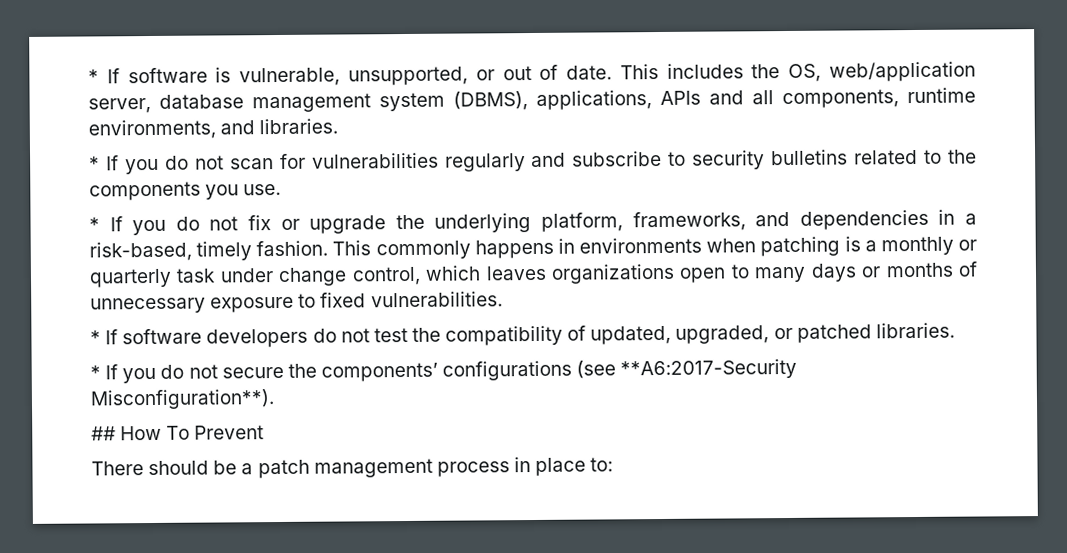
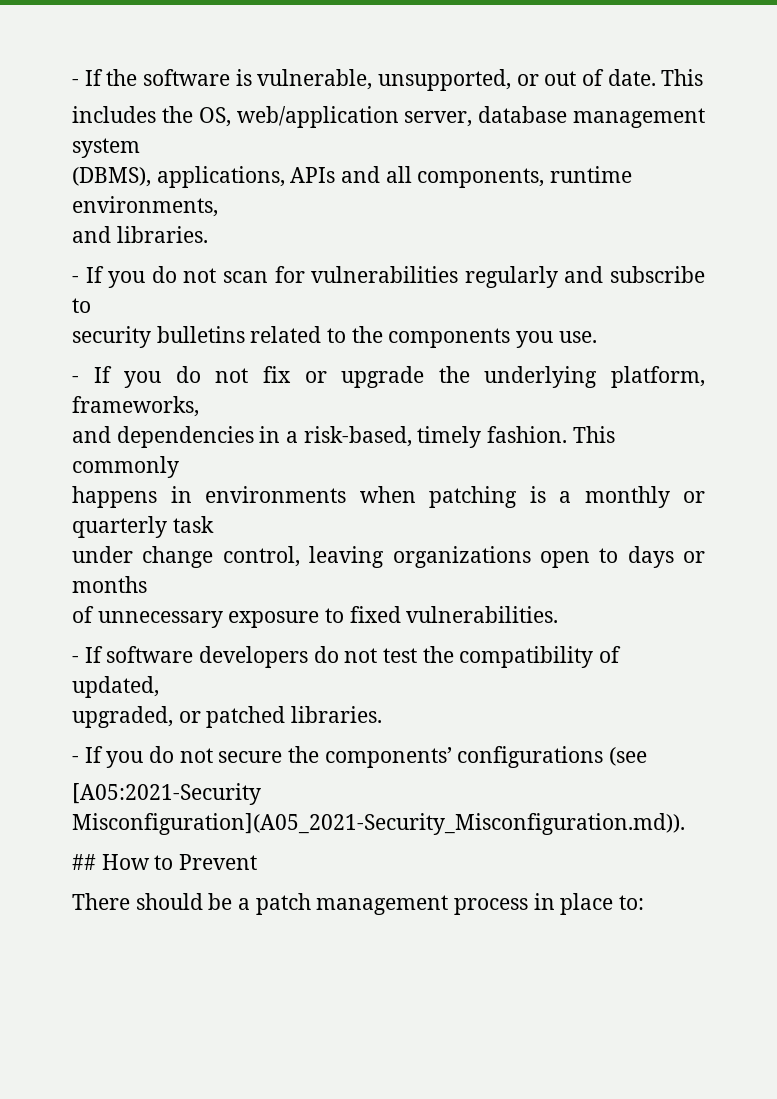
- * If software is vulnerable, unsupported, or out of date. This includes the OS, web/application server, database management system (DBMS), applications, APIs and all components, runtime environments, and libraries.
+ - If the software is vulnerable, unsupported, or out of date. This
+ includes the OS, web/application server, database management system
+ (DBMS), applications, APIs and all components, runtime environments,
+ and libraries.
- * If you do not scan for vulnerabilities regularly and subscribe to security bulletins related to the components you use.
+ - If you do not scan for vulnerabilities regularly and subscribe to
+ security bulletins related to the components you use.
- * If you do not fix or upgrade the underlying platform, frameworks, and dependencies in a risk-based, timely fashion.
+ - If you do not fix or upgrade the underlying platform, frameworks,
+ and dependencies in a risk-based, timely fashion.
- This commonly happens in environments when patching is a monthly or quarterly task under change control, which leaves organizations open to many days or months of unnecessary exposure to fixed vulnerabilities.
+ This commonly
+ happens in environments when patching is a monthly or quarterly task
+ under change control, leaving organizations open to days or months
+ of unnecessary exposure to fixed vulnerabilities.
- * If software developers do not test the compatibility of updated, upgraded, or patched libraries.
+ - If software developers do not test the compatibility of updated,
+ upgraded, or patched libraries.
- * If you do not secure the components’ configurations (see **A6:2017-Security Misconfiguration**).
+ - If you do not secure the components’ configurations (see
+ [A05:2021-Security Misconfiguration](A05_2021-Security_Misconfiguration.md)).
- ## How To Prevent
+ ## How to Prevent

